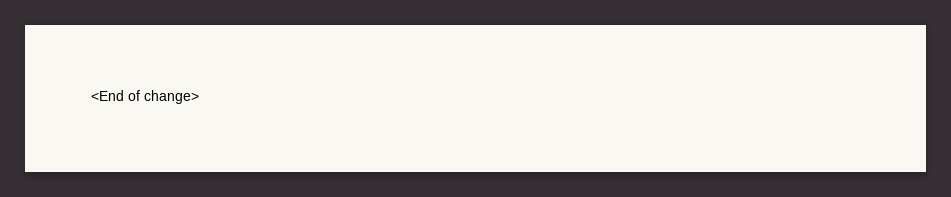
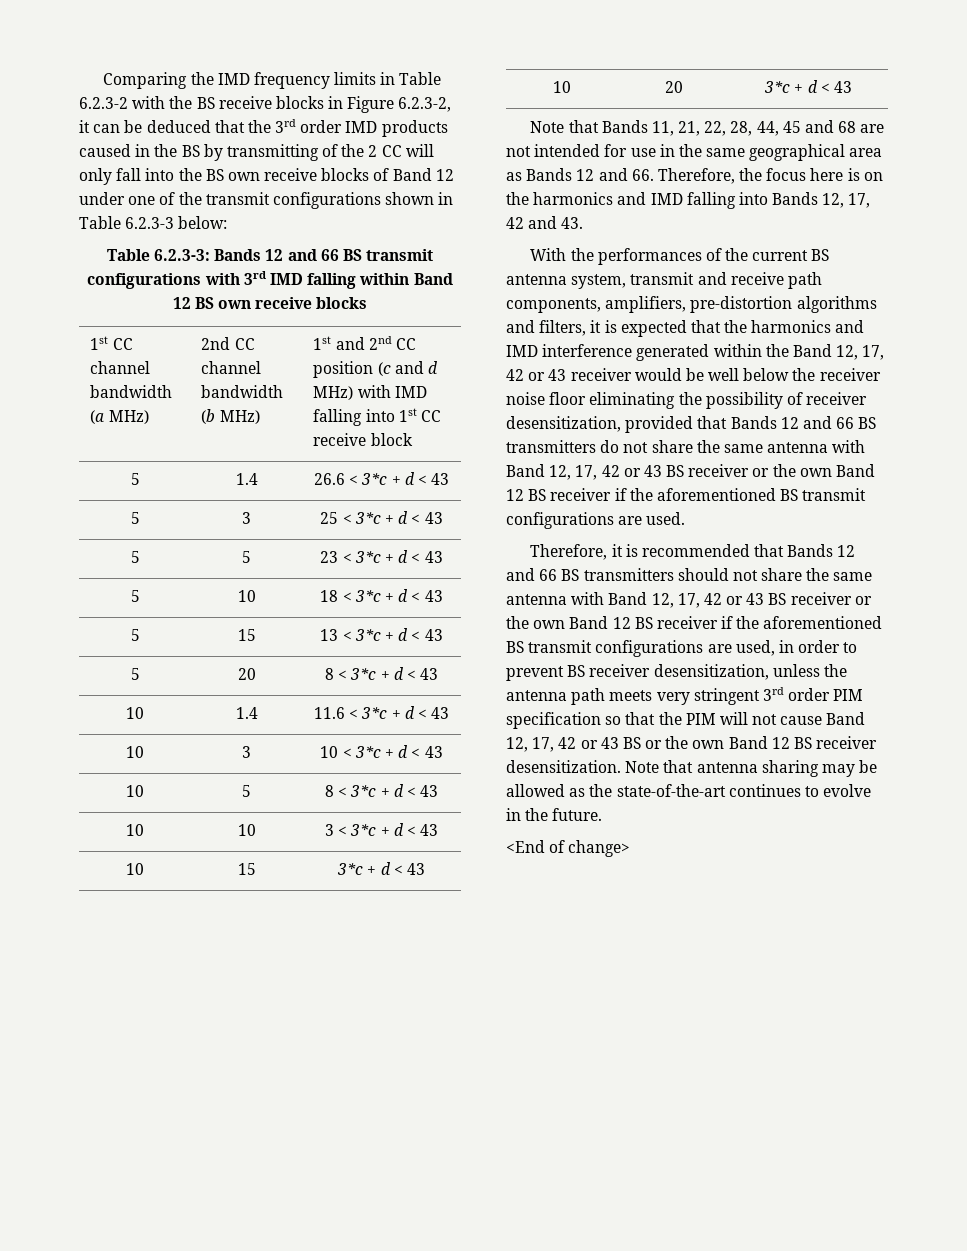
+ Comparing the IMD frequency limits in Table 6.2.3-2 with the BS receive blocks in Figure 6.2.3-2, it can be deduced that the 3rd order IMD products caused in the BS by transmitting of the 2 CC will only fall into the BS own receive blocks of Band 12 under one of the transmit configurations shown in Table 6.2.3-3 below:
+ Table 6.2.3-3: Bands 12 and 66 BS transmit configurations with 3rd IMD falling within Band 12 BS own receive blocks
+ 1st CC channel bandwidth (a MHz) | 2nd CC channel bandwidth (b MHz) | 1st and 2nd CC position (c and d MHz) with IMD falling into 1st CC receive block
+ 5 | 1.4 | 26.6 < 3*c + d < 43
+ 5 | 3 | 25 < 3*c + d < 43
+ 5 | 5 | 23 < 3*c + d < 43
+ 5 | 10 | 18 < 3*c + d < 43
+ 5 | 15 | 13 < 3*c + d < 43
+ 5 | 20 | 8 < 3*c + d < 43
+ 10 | 1.4 | 11.6 < 3*c + d < 43
+ 10 | 3 | 10 < 3*c + d < 43
+ 10 | 5 | 8 < 3*c + d < 43
+ 10 | 10 | 3 < 3*c + d < 43
+ 10 | 15 | 3*c + d < 43
+ 10 | 20 | 3*c + d < 43
+ Note that Bands 11, 21, 22, 28, 44, 45 and 68 are not intended for use in the same geographical area as Bands 12 and 66. Therefore, the focus here is on the harmonics and IMD falling into Bands 12, 17, 42 and 43.
+ With the performances of the current BS antenna system, transmit and receive path components, amplifiers, pre-distortion algorithms and filters, it is expected that the harmonics and IMD interference generated within the Band 12, 17, 42 or 43 receiver would be well below the receiver noise floor eliminating the possibility of receiver desensitization, provided that Bands 12 and 66 BS transmitters do not share the same antenna with Band 12, 17, 42 or 43 BS receiver or the own Band 12 BS receiver if the aforementioned BS transmit configurations are used.
+ Therefore, it is recommended that Bands 12 and 66 BS transmitters should not share the same antenna with Band 12, 17, 42 or 43 BS receiver or the own Band 12 BS receiver if the aforementioned BS transmit configurations are used, in order to prevent BS receiver desensitization, unless the antenna path meets very stringent 3rd order PIM specification so that the PIM will not cause Band 12, 17, 42 or 43 BS or the own Band 12 BS receiver desensitization. Note that antenna sharing may be allowed as the state-of-the-art continues to evolve in the future.

